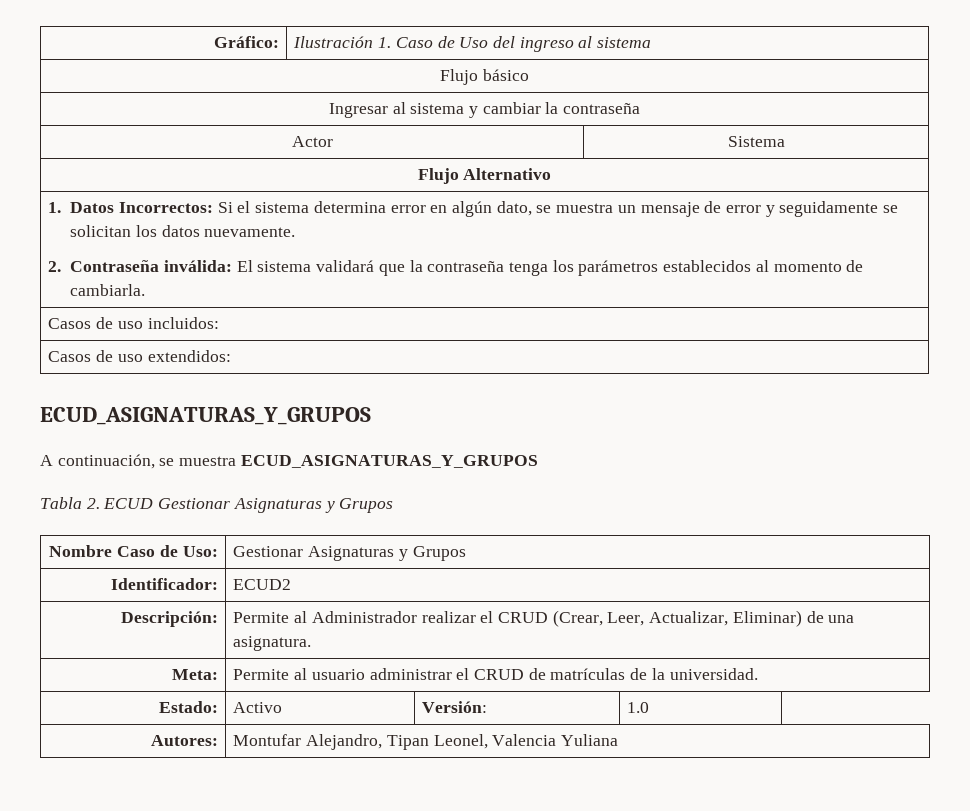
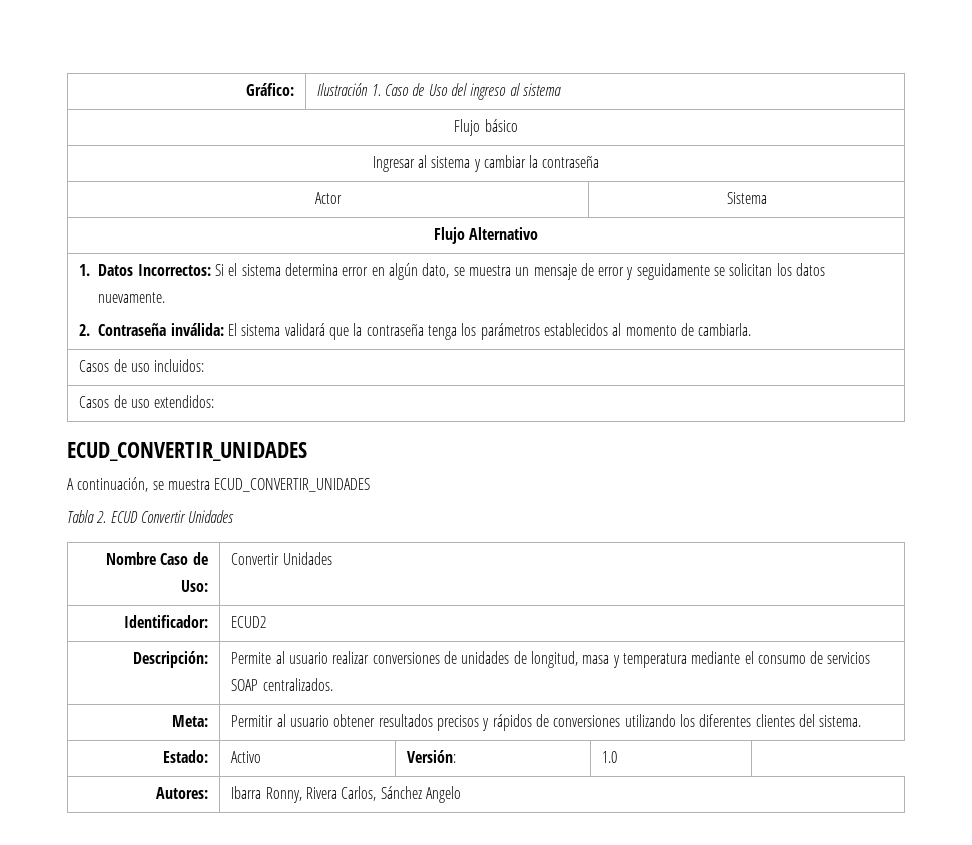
  Casos de uso extendidos:
- ECUD_ASIGNATURAS_Y_GRUPOS
+ ECUD_CONVERTIR_UNIDADES
- A continuación, se muestra ECUD_ASIGNATURAS_Y_GRUPOS
+ A continuación, se muestra ECUD_CONVERTIR_UNIDADES
- Tabla 2. ECUD Gestionar Asignaturas y Grupos
+ Tabla 2. ECUD Convertir Unidades
- Nombre Caso de Uso: | Gestionar Asignaturas y Grupos
+ Nombre Caso de Uso: | Convertir Unidades
- Descripción: | Permite al Administrador realizar el CRUD (Crear, Leer, Actualizar, Eliminar) de una asignatura.
+ Descripción: | Permite al usuario realizar conversiones de unidades de longitud, masa y temperatura mediante el consumo de servicios SOAP centralizados.
- Meta: | Permite al usuario administrar el CRUD de matrículas de la universidad.
+ Meta: | Permitir al usuario obtener resultados precisos y rápidos de conversiones utilizando los diferentes clientes del sistema.
- Autores: | Montufar Alejandro, Tipan Leonel, Valencia Yuliana
+ Autores: | Ibarra Ronny, Rivera Carlos, Sánchez Angelo

